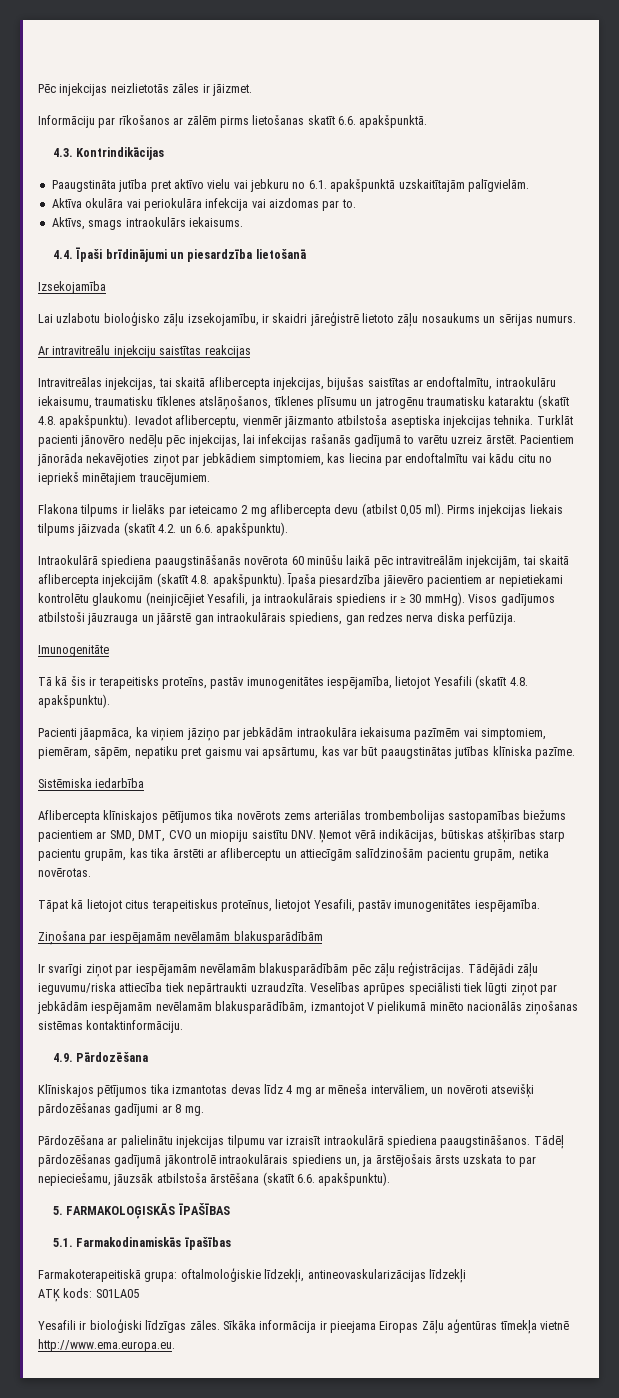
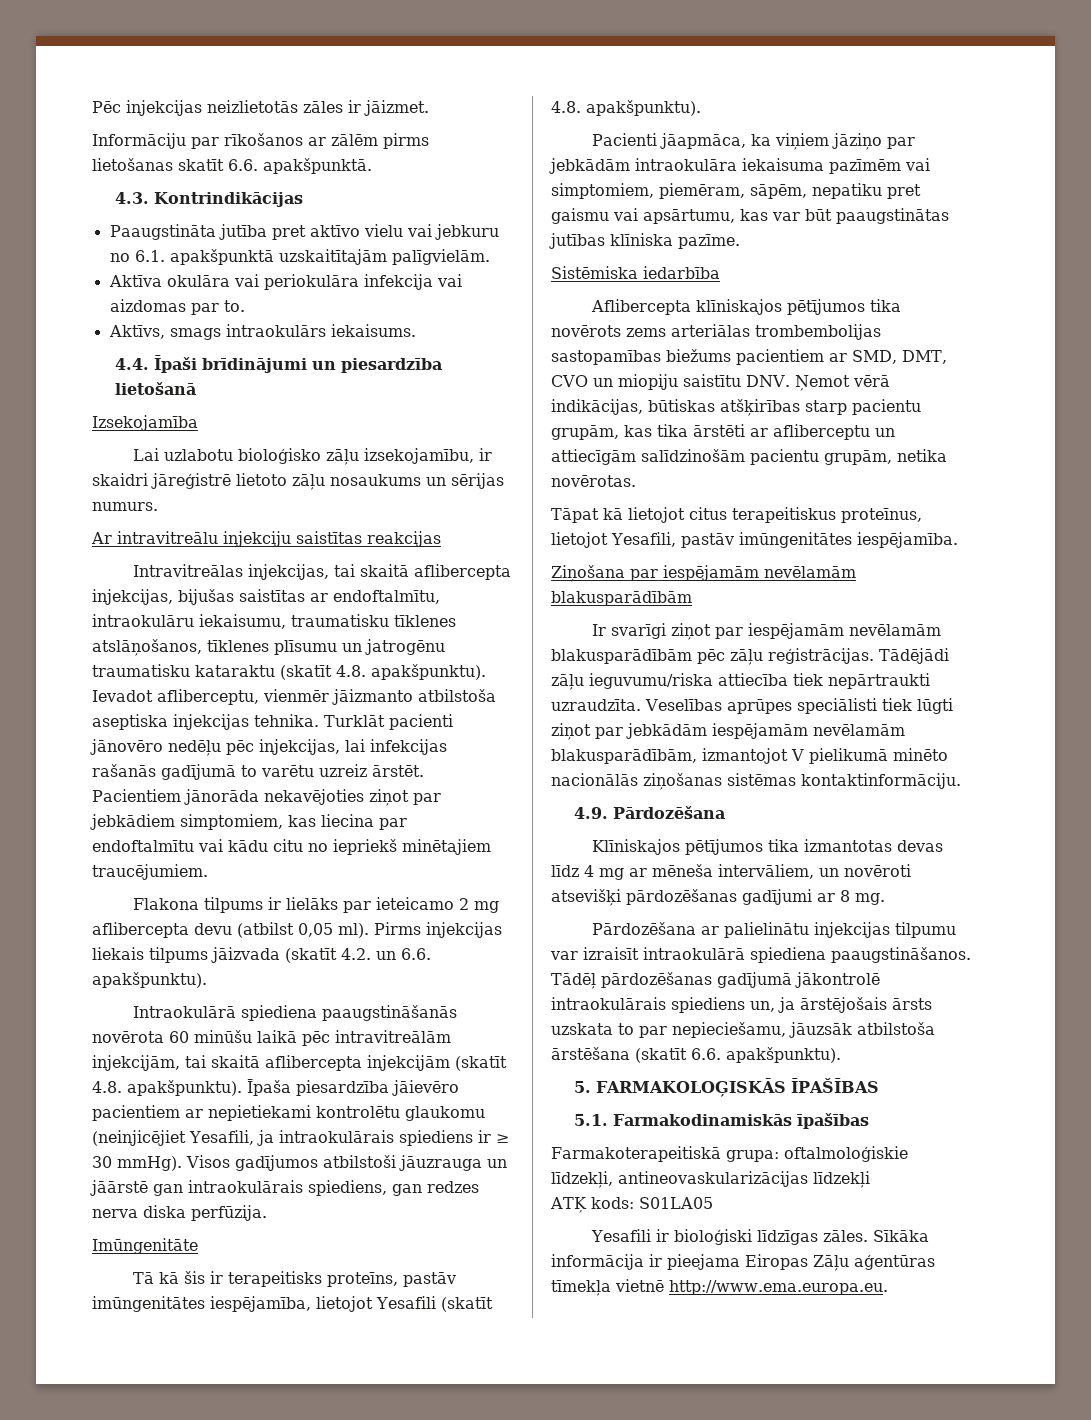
- Imunogenitāte
+ Imūngenitāte
- Tā kā šis ir terapeitisks proteīns, pastāv imunogenitātes iespējamība, lietojot Yesafili (skatīt 4.8. apakšpunktu).
+ Tā kā šis ir terapeitisks proteīns, pastāv imūngenitātes iespējamība, lietojot Yesafili (skatīt 4.8. apakšpunktu).
- Tāpat kā lietojot citus terapeitiskus proteīnus, lietojot Yesafili, pastāv imunogenitātes iespējamība.
+ Tāpat kā lietojot citus terapeitiskus proteīnus, lietojot Yesafili, pastāv imūngenitātes iespējamība.

